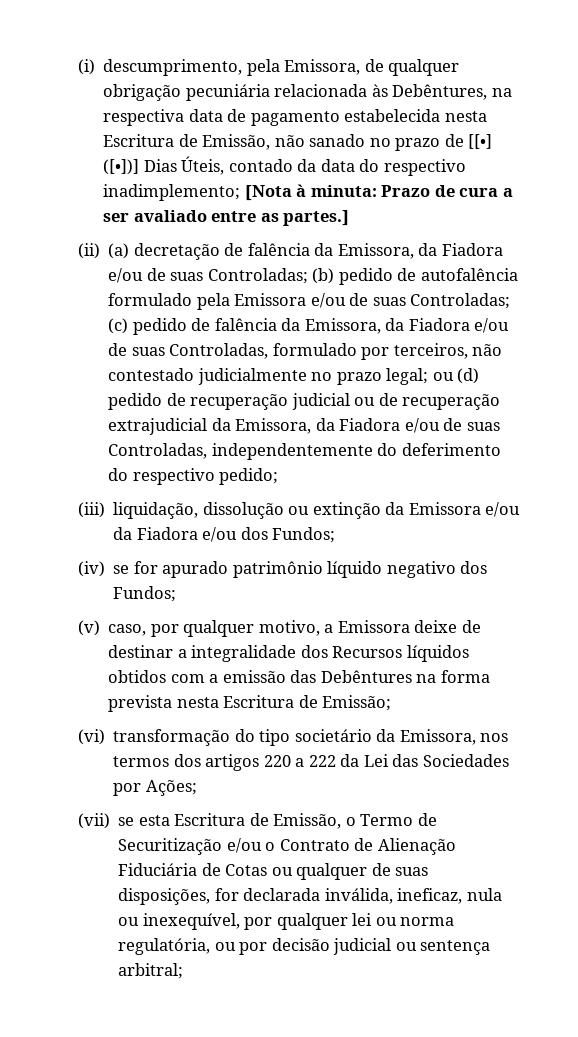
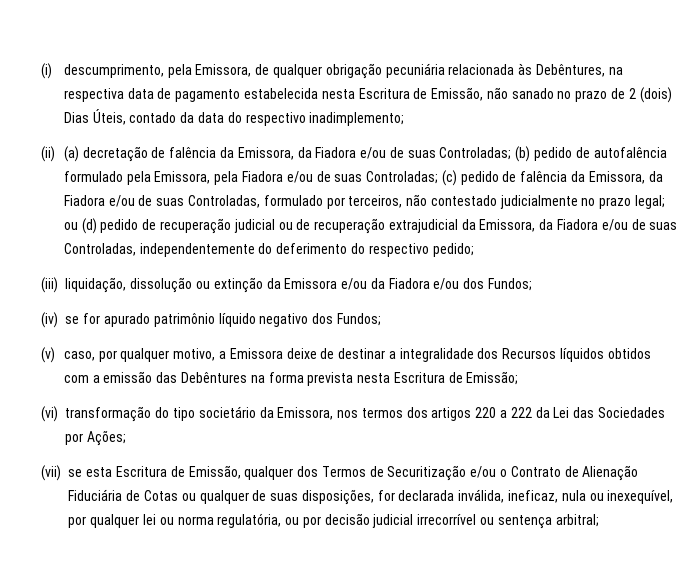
- (i) descumprimento, pela Emissora, de qualquer obrigação pecuniária relacionada às Debêntures, na respectiva data de pagamento estabelecida nesta Escritura de Emissão, não sanado no prazo de [[•] ([•])] Dias Úteis, contado da data do respectivo inadimplemento; [Nota à minuta: Prazo de cura a ser avaliado entre as partes.]
+ (i) descumprimento, pela Emissora, de qualquer obrigação pecuniária relacionada às Debêntures, na respectiva data de pagamento estabelecida nesta Escritura de Emissão, não sanado no prazo de 2 (dois) Dias Úteis, contado da data do respectivo inadimplemento;
- (b) pedido de autofalência formulado pela Emissora e/ou de suas Controladas;
+ (b) pedido de autofalência formulado pela Emissora, pela Fiadora e/ou de suas Controladas;
- (vii) se esta Escritura de Emissão, o Termo de Securitização e/ou o Contrato de Alienação Fiduciária de Cotas ou qualquer de suas disposições, for declarada inválida, ineficaz, nula ou inexequível, por qualquer lei ou norma regulatória, ou por decisão judicial ou sentença arbitral;
+ (vii) se esta Escritura de Emissão, qualquer dos Termos de Securitização e/ou o Contrato de Alienação Fiduciária de Cotas ou qualquer de suas disposições, for declarada inválida, ineficaz, nula ou inexequível, por qualquer lei ou norma regulatória, ou por decisão judicial irrecorrível ou sentença arbitral;

